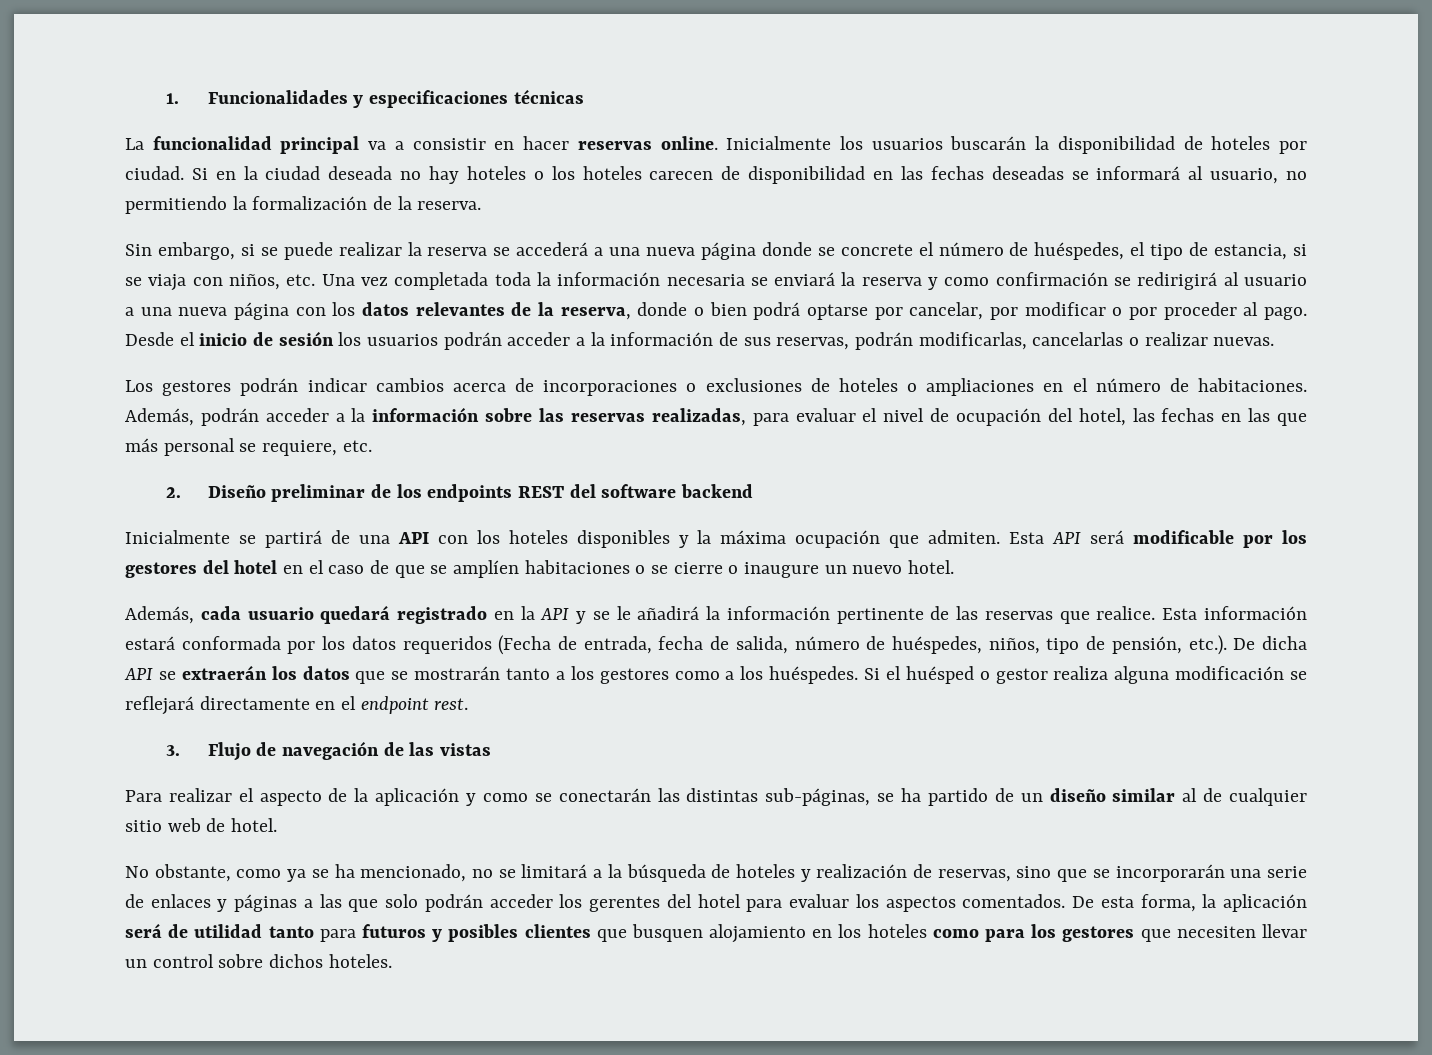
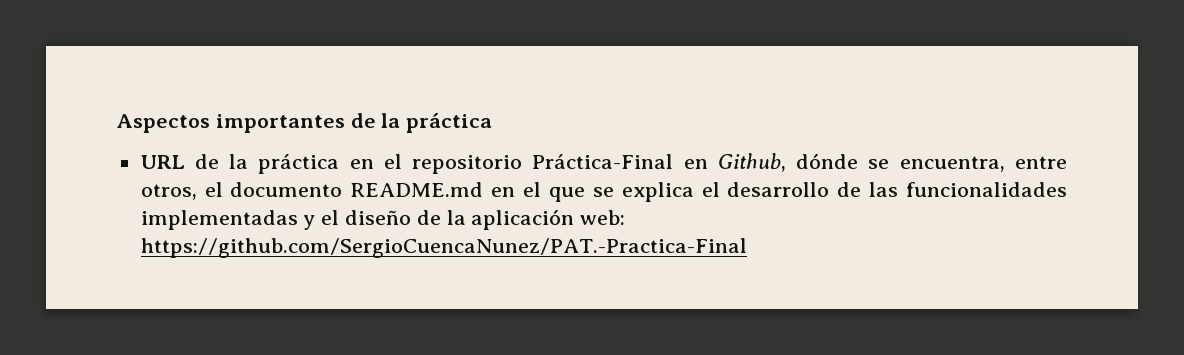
- 1. Funcionalidades y especificaciones técnicas
- La funcionalidad principal va a consistir en hacer reservas online. Inicialmente los usuarios buscarán la disponibilidad de hoteles por ciudad. Si en la ciudad deseada no hay hoteles o los hoteles carecen de disponibilidad en las fechas deseadas se informará al usuario, no permitiendo la formalización de la reserva.
- Sin embargo, si se puede realizar la reserva se accederá a una nueva página donde se concrete el número de huéspedes, el tipo de estancia, si se viaja con niños, etc. Una vez completada toda la información necesaria se enviará la reserva y como confirmación se redirigirá al usuario a una nueva página con los datos relevantes de la reserva, donde o bien podrá optarse por cancelar, por modificar o por proceder al pago. Desde el inicio de sesión los usuarios podrán acceder a la información de sus reservas, podrán modificarlas, cancelarlas o realizar nuevas.
- Los gestores podrán indicar cambios acerca de incorporaciones o exclusiones de hoteles o ampliaciones en el número de habitaciones. Además, podrán acceder a la información sobre las reservas realizadas, para evaluar el nivel de ocupación del hotel, las fechas en las que más personal se requiere, etc.
- 2. Diseño preliminar de los endpoints REST del software backend
- Inicialmente se partirá de una API con los hoteles disponibles y la máxima ocupación que admiten. Esta API será modificable por los gestores del hotel en el caso de que se amplíen habitaciones o se cierre o inaugure un nuevo hotel.
- Además, cada usuario quedará registrado en la API y se le añadirá la información pertinente de las reservas que realice. Esta información estará conformada por los datos requeridos (Fecha de entrada, fecha de salida, número de huéspedes, niños, tipo de pensión, etc.). De dicha API se extraerán los datos que se mostrarán tanto a los gestores como a los huéspedes. Si el huésped o gestor realiza alguna modificación se reflejará directamente en el endpoint rest.
- 3. Flujo de navegación de las vistas
- Para realizar el aspecto de la aplicación y como se conectarán las distintas sub-páginas, se ha partido de un diseño similar al de cualquier sitio web de hotel.
- No obstante, como ya se ha mencionado, no se limitará a la búsqueda de hoteles y realización de reservas, sino que se incorporarán una serie de enlaces y páginas a las que solo podrán acceder los gerentes del hotel para evaluar los aspectos comentados. De esta forma, la aplicación será de utilidad tanto para futuros y posibles clientes que busquen alojamiento en los hoteles como para los gestores que necesiten llevar un control sobre dichos hoteles.
+ Aspectos importantes de la práctica
+ URL de la práctica en el repositorio Práctica-Final en Github, dónde se encuentra, entre otros, el documento README.md en el que se explica el desarrollo de las funcionalidades implementadas y el diseño de la aplicación web: https://github.com/SergioCuencaNunez/PAT.-Practica-Final

